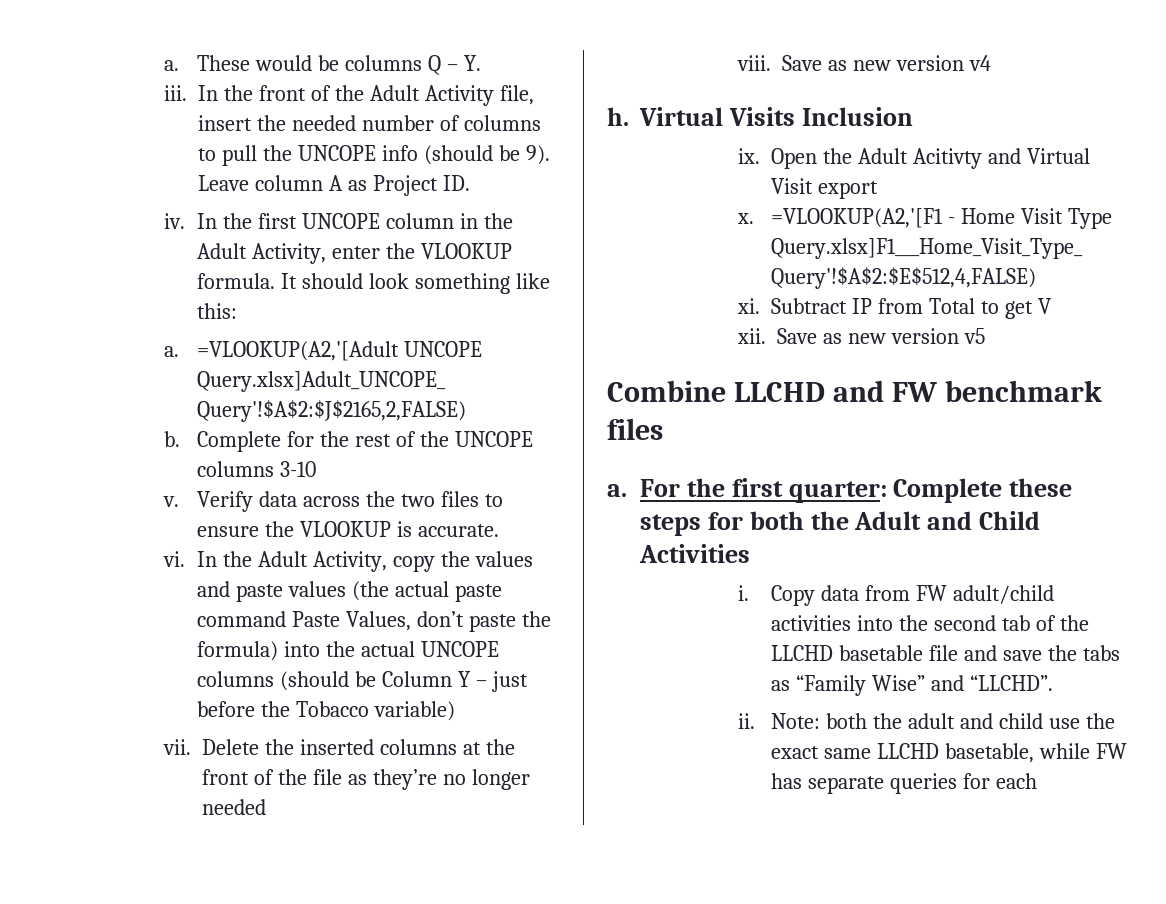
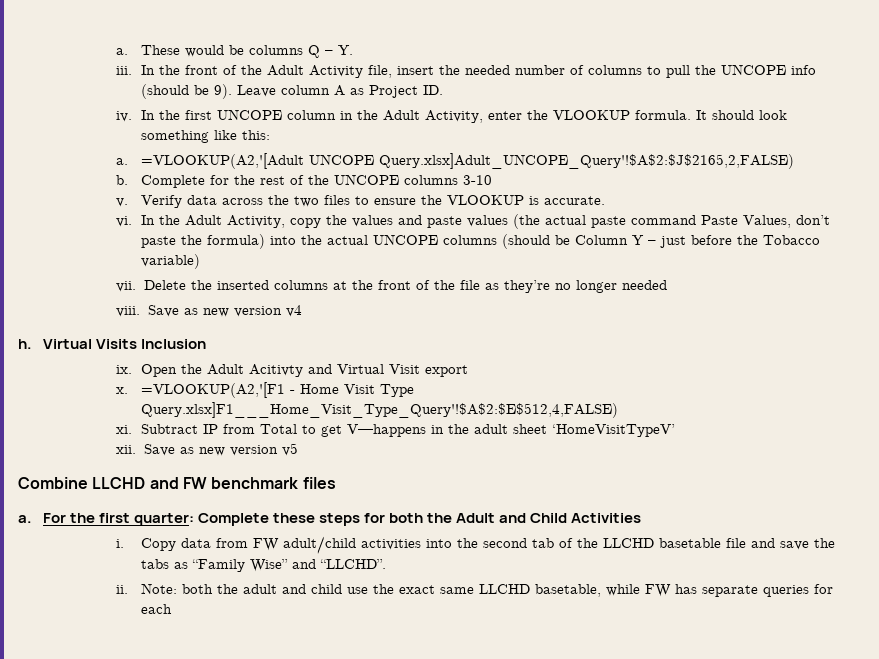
- Subtract IP from Total to get V
+ Subtract IP from Total to get V—happens in the adult sheet ‘HomeVisitTypeV’

